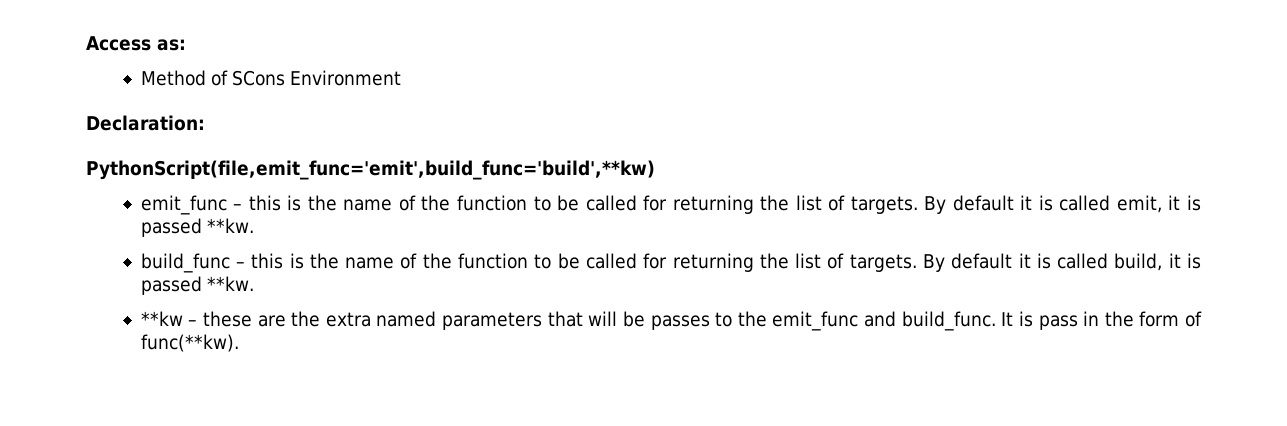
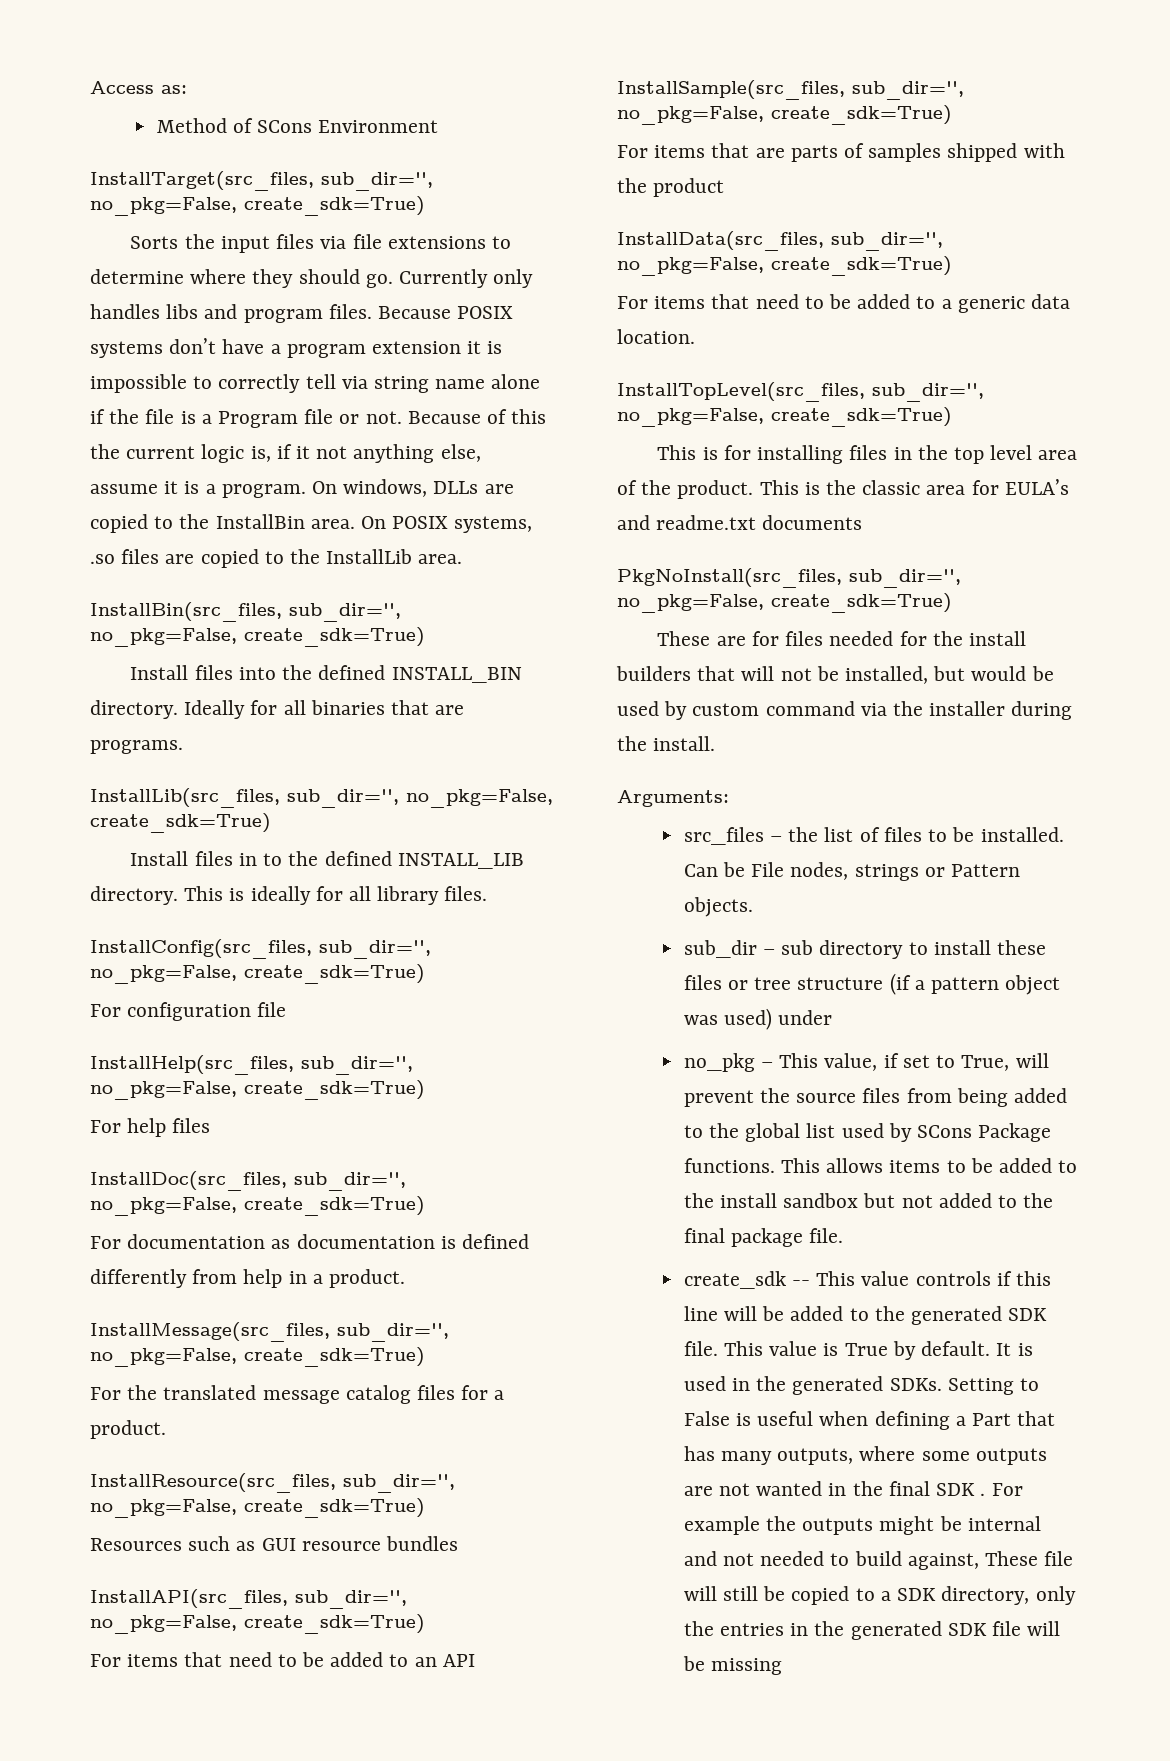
- Declaration:
- PythonScript(file,emit_func='emit',build_func='build',**kw)
- emit_func – this is the name of the function to be called for returning the list of targets. By default it is called emit, it is passed **kw.
- build_func – this is the name of the function to be called for returning the list of targets. By default it is called build, it is passed **kw.
- **kw – these are the extra named parameters that will be passes to the emit_func and build_func.
+ InstallTarget(src_files, sub_dir='', no_pkg=False, create_sdk=True)
+ Sorts the input files via file extensions to determine where they should go. Currently only handles libs and program files. Because POSIX systems don’t have a program extension it is impossible to correctly tell via string name alone if the file is a Program file or not. Because of this the current logic is, if it not anything else, assume it is a program. On windows, DLLs are copied to the InstallBin area. On POSIX systems, .so files are copied to the InstallLib area.
+ InstallBin(src_files, sub_dir='', no_pkg=False, create_sdk=True)
+ Install files into the defined INSTALL_BIN directory. Ideally for all binaries that are programs.
+ InstallLib(src_files, sub_dir='', no_pkg=False, create_sdk=True)
+ Install files in to the defined INSTALL_LIB directory. This is ideally for all library files.
+ InstallConfig(src_files, sub_dir='', no_pkg=False, create_sdk=True)
+ For configuration file
+ InstallHelp(src_files, sub_dir='', no_pkg=False, create_sdk=True)
+ For help files
+ InstallDoc(src_files, sub_dir='', no_pkg=False, create_sdk=True)
+ For documentation as documentation is defined differently from help in a product.
+ InstallMessage(src_files, sub_dir='', no_pkg=False, create_sdk=True)
+ For the translated message catalog files for a product.
+ InstallResource(src_files, sub_dir='', no_pkg=False, create_sdk=True)
+ Resources such as GUI resource bundles
+ InstallAPI(src_files, sub_dir='', no_pkg=False, create_sdk=True)
+ For items that need to be added to an API
+ InstallSample(src_files, sub_dir='', no_pkg=False, create_sdk=True)
+ For items that are parts of samples shipped with the product
+ InstallData(src_files, sub_dir='', no_pkg=False, create_sdk=True)
+ For items that need to be added to a generic data location.
+ InstallTopLevel(src_files, sub_dir='', no_pkg=False, create_sdk=True)
+ This is for installing files in the top level area of the product. This is the classic area for EULA’s and readme.txt documents
+ PkgNoInstall(src_files, sub_dir='', no_pkg=False, create_sdk=True)
+ These are for files needed for the install builders that will not be installed, but would be used by custom command via the installer during the install.
+ Arguments:
+ src_files – the list of files to be installed. Can be File nodes, strings or Pattern objects.
+ sub_dir – sub directory to install these files or tree structure (if a pattern object was used) under
+ no_pkg – This value, if set to True, will prevent the source files from being added to the global list used by SCons Package functions. This allows items to be added to the install sandbox but not added to the final package file.
+ create_sdk -- This value controls if this line will be added to the generated SDK file. This value is True by default.
- It is pass in the form of func(**kw).
+ It is used in the generated SDKs. Setting to False is useful when defining a Part that has many outputs, where some outputs are not wanted in the final SDK . For example the outputs might be internal and not needed to build against, These file will still be copied to a SDK directory, only the entries in the generated SDK file will be missing

